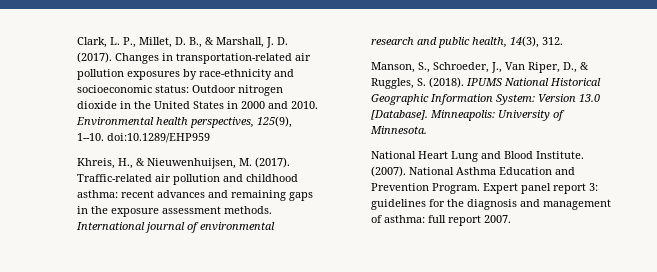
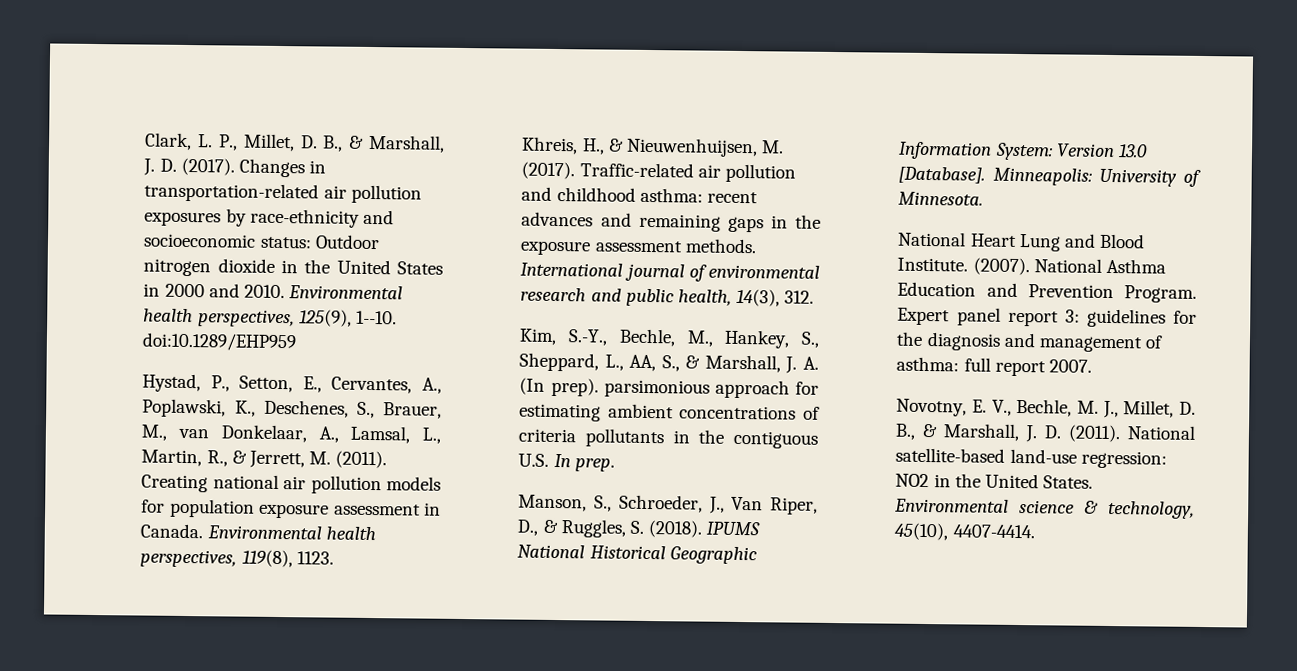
+ Hystad, P., Setton, E., Cervantes, A., Poplawski, K., Deschenes, S., Brauer, M., van Donkelaar, A., Lamsal, L., Martin, R., & Jerrett, M. (2011). Creating national air pollution models for population exposure assessment in Canada. Environmental health perspectives, 119(8), 1123.
+ Kim, S.-Y., Bechle, M., Hankey, S., Sheppard, L., AA, S., & Marshall, J. A. (In prep). parsimonious approach for estimating ambient concentrations of criteria pollutants in the contiguous U.S. In prep.
+ Novotny, E. V., Bechle, M. J., Millet, D. B., & Marshall, J. D. (2011). National satellite-based land-use regression: NO2 in the United States. Environmental science & technology, 45(10), 4407-4414.

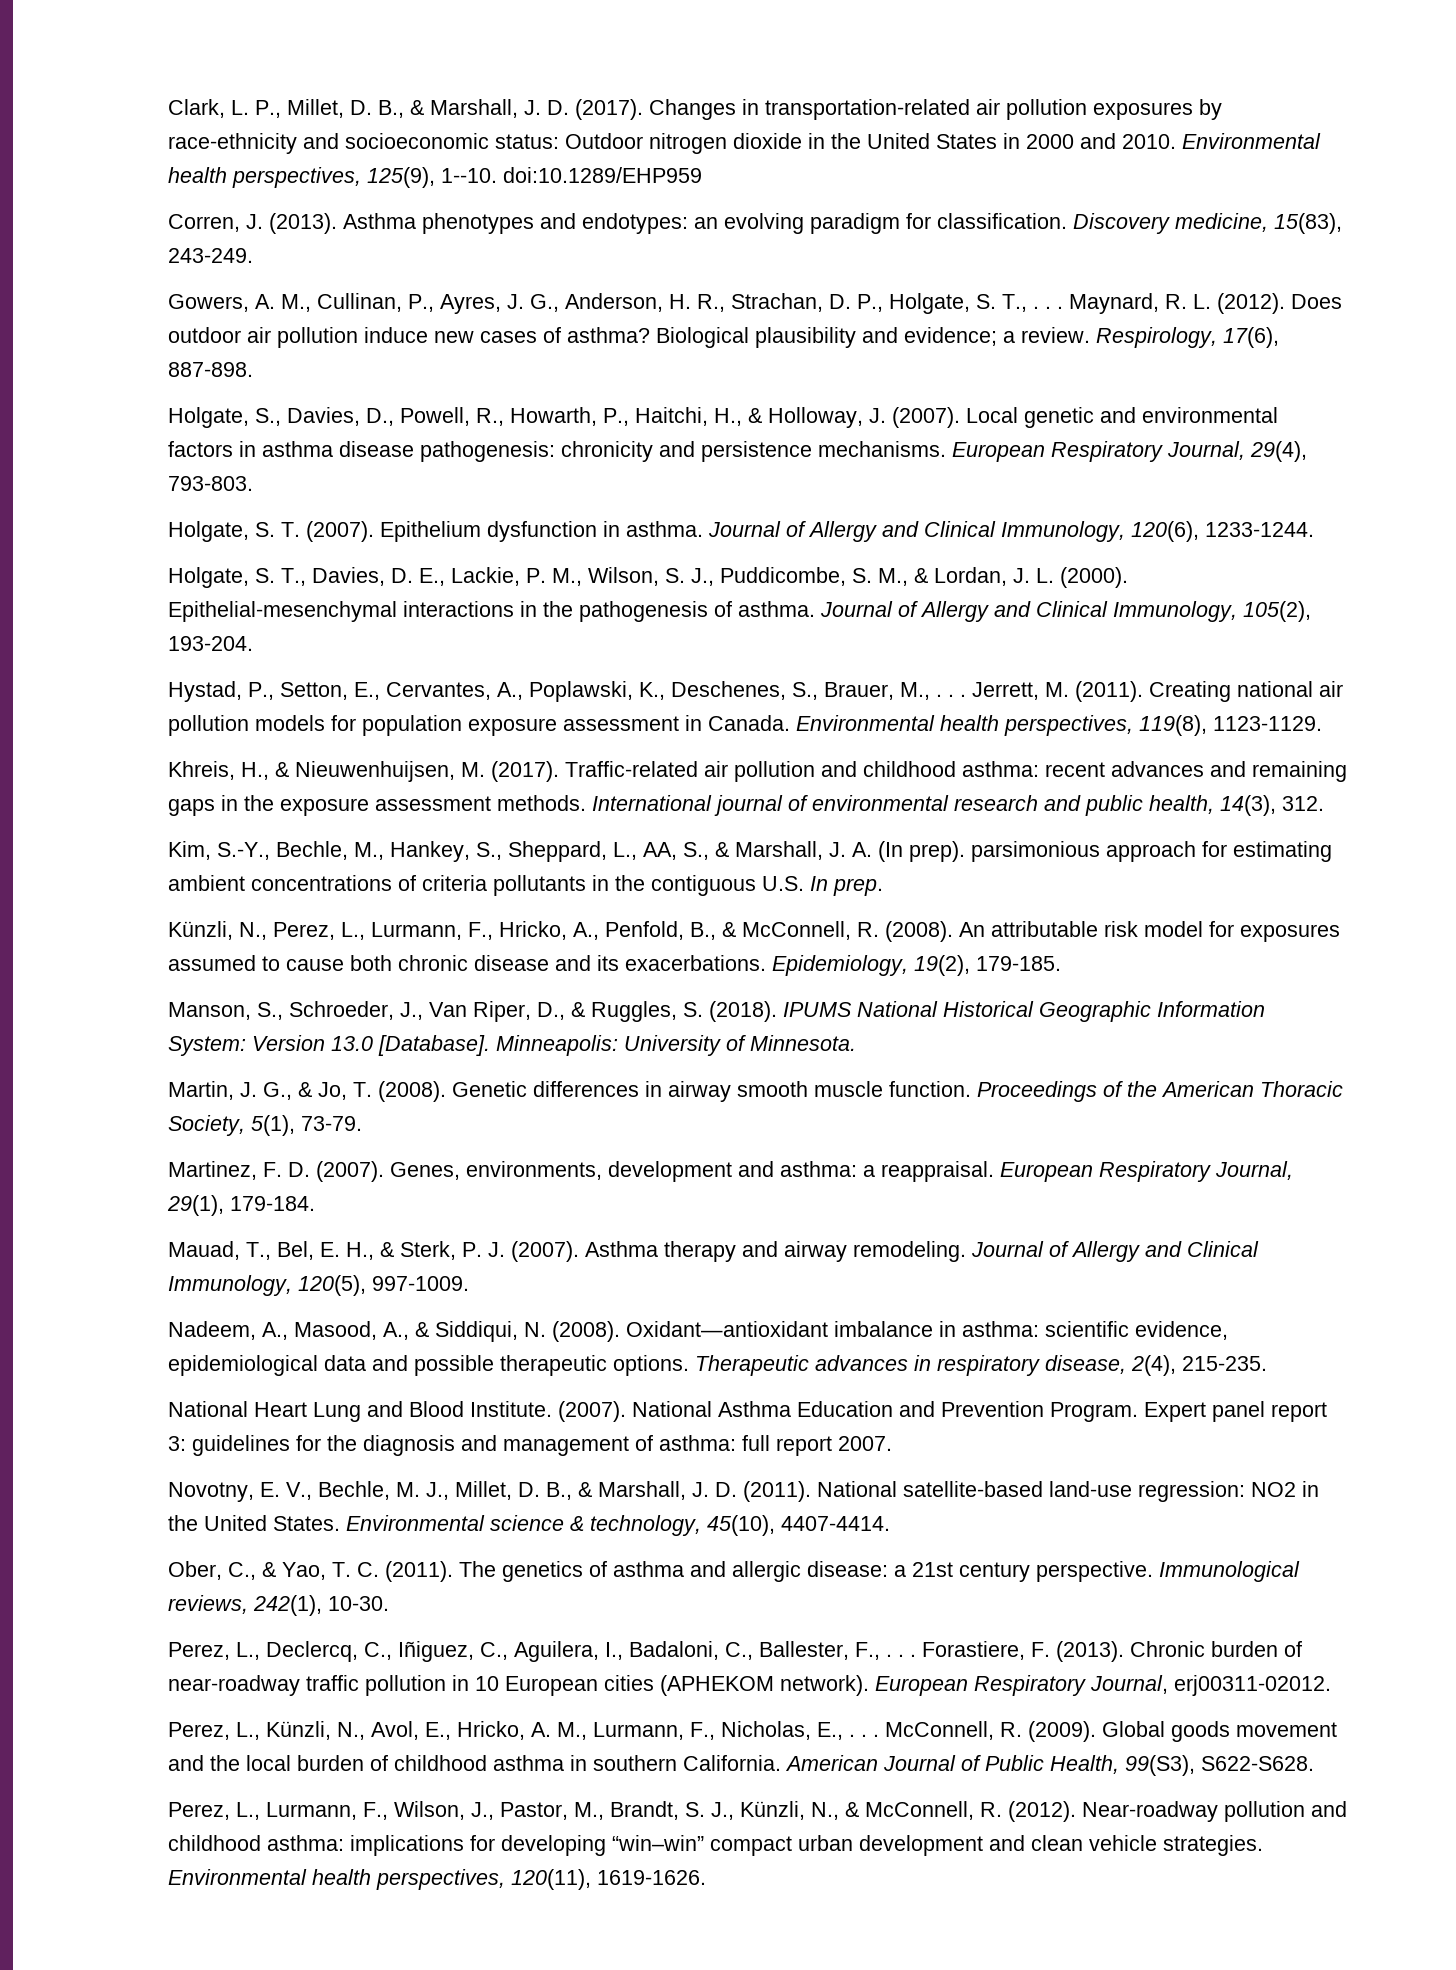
+ Corren, J. (2013). Asthma phenotypes and endotypes: an evolving paradigm for classification. Discovery medicine, 15(83), 243-249.
+ Gowers, A. M., Cullinan, P., Ayres, J. G., Anderson, H. R., Strachan, D. P., Holgate, S. T., . . . Maynard, R. L. (2012). Does outdoor air pollution induce new cases of asthma? Biological plausibility and evidence; a review. Respirology, 17(6), 887-898.
+ Holgate, S., Davies, D., Powell, R., Howarth, P., Haitchi, H., & Holloway, J. (2007). Local genetic and environmental factors in asthma disease pathogenesis: chronicity and persistence mechanisms. European Respiratory Journal, 29(4), 793-803.
+ Holgate, S. T. (2007). Epithelium dysfunction in asthma. Journal of Allergy and Clinical Immunology, 120(6), 1233-1244.
+ Holgate, S. T., Davies, D. E., Lackie, P. M., Wilson, S. J., Puddicombe, S. M., & Lordan, J. L. (2000). Epithelial-mesenchymal interactions in the pathogenesis of asthma. Journal of Allergy and Clinical Immunology, 105(2), 193-204.
- Hystad, P., Setton, E., Cervantes, A., Poplawski, K., Deschenes, S., Brauer, M., van Donkelaar, A., Lamsal, L., Martin, R., & Jerrett, M. (2011).
+ Hystad, P., Setton, E., Cervantes, A., Poplawski, K., Deschenes, S., Brauer, M., . . . Jerrett, M. (2011).
- Environmental health perspectives, 119(8), 1123.
+ Environmental health perspectives, 119(8), 1123-1129.
+ Künzli, N., Perez, L., Lurmann, F., Hricko, A., Penfold, B., & McConnell, R. (2008). An attributable risk model for exposures assumed to cause both chronic disease and its exacerbations. Epidemiology, 19(2), 179-185.
+ Martin, J. G., & Jo, T. (2008). Genetic differences in airway smooth muscle function. Proceedings of the American Thoracic Society, 5(1), 73-79.
+ Martinez, F. D. (2007). Genes, environments, development and asthma: a reappraisal. European Respiratory Journal, 29(1), 179-184.
+ Mauad, T., Bel, E. H., & Sterk, P. J. (2007). Asthma therapy and airway remodeling. Journal of Allergy and Clinical Immunology, 120(5), 997-1009.
+ Nadeem, A., Masood, A., & Siddiqui, N. (2008). Oxidant—antioxidant imbalance in asthma: scientific evidence, epidemiological data and possible therapeutic options. Therapeutic advances in respiratory disease, 2(4), 215-235.
+ Ober, C., & Yao, T. C. (2011). The genetics of asthma and allergic disease: a 21st century perspective. Immunological reviews, 242(1), 10-30.
+ Perez, L., Declercq, C., Iñiguez, C., Aguilera, I., Badaloni, C., Ballester, F., . . . Forastiere, F. (2013). Chronic burden of near-roadway traffic pollution in 10 European cities (APHEKOM network). European Respiratory Journal, erj00311-02012.
+ Perez, L., Künzli, N., Avol, E., Hricko, A. M., Lurmann, F., Nicholas, E., . . . McConnell, R. (2009). Global goods movement and the local burden of childhood asthma in southern California. American Journal of Public Health, 99(S3), S622-S628.
+ Perez, L., Lurmann, F., Wilson, J., Pastor, M., Brandt, S. J., Künzli, N., & McConnell, R. (2012). Near-roadway pollution and childhood asthma: implications for developing “win–win” compact urban development and clean vehicle strategies. Environmental health perspectives, 120(11), 1619-1626.

